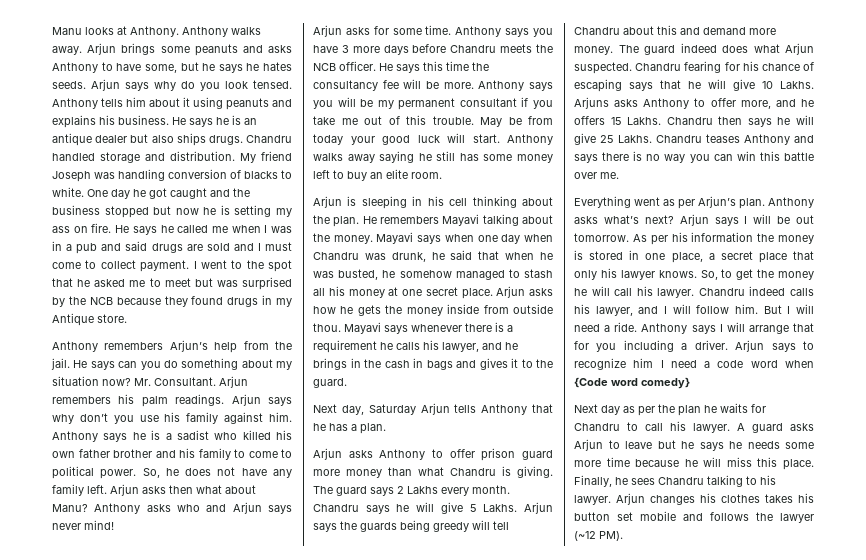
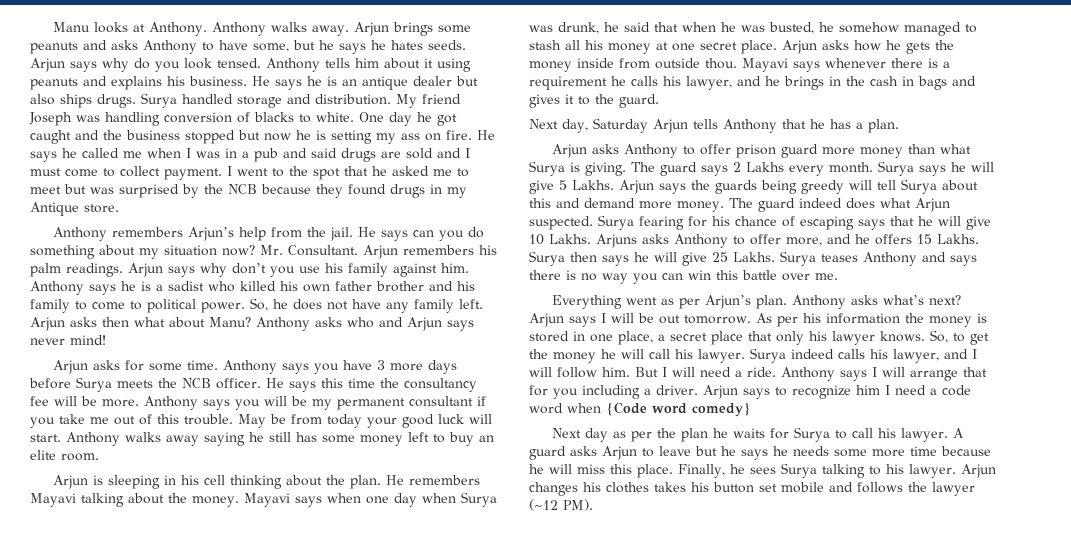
- Chandru handled storage and distribution.
+ Surya handled storage and distribution.
- Anthony says you have 3 more days before Chandru meets the NCB officer.
+ Anthony says you have 3 more days before Surya meets the NCB officer.
- Mayavi says when one day when Chandru was drunk, he said that when he was busted, he somehow managed to stash all his money at one secret place.
+ Mayavi says when one day when Surya was drunk, he said that when he was busted, he somehow managed to stash all his money at one secret place.
- Arjun asks Anthony to offer prison guard more money than what Chandru is giving.
+ Arjun asks Anthony to offer prison guard more money than what Surya is giving.
- Chandru says he will give 5 Lakhs.
+ Surya says he will give 5 Lakhs.
- Arjun says the guards being greedy will tell Chandru about this and demand more money.
+ Arjun says the guards being greedy will tell Surya about this and demand more money.
- Chandru fearing for his chance of escaping says that he will give 10 Lakhs.
+ Surya fearing for his chance of escaping says that he will give 10 Lakhs.
- Chandru then says he will give 25 Lakhs.
+ Surya then says he will give 25 Lakhs.
- Chandru teases Anthony and says there is no way you can win this battle over me.
+ Surya teases Anthony and says there is no way you can win this battle over me.
- Chandru indeed calls his lawyer, and I will follow him.
+ Surya indeed calls his lawyer, and I will follow him.
- Next day as per the plan he waits for Chandru to call his lawyer.
+ Next day as per the plan he waits for Surya to call his lawyer.
- Finally, he sees Chandru talking to his lawyer.
+ Finally, he sees Surya talking to his lawyer.

